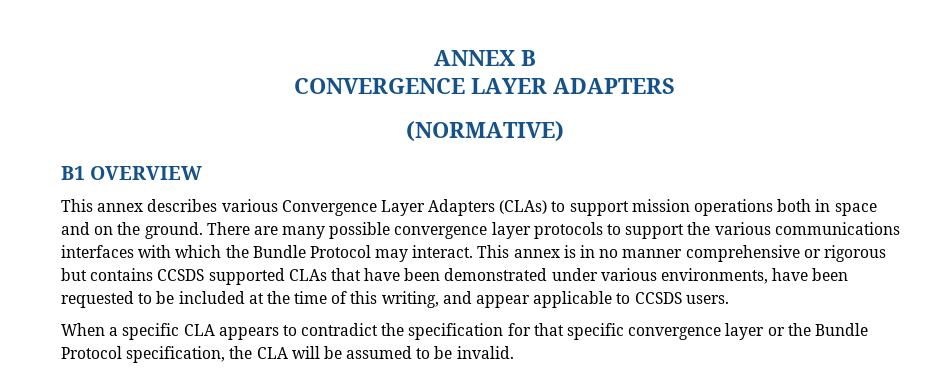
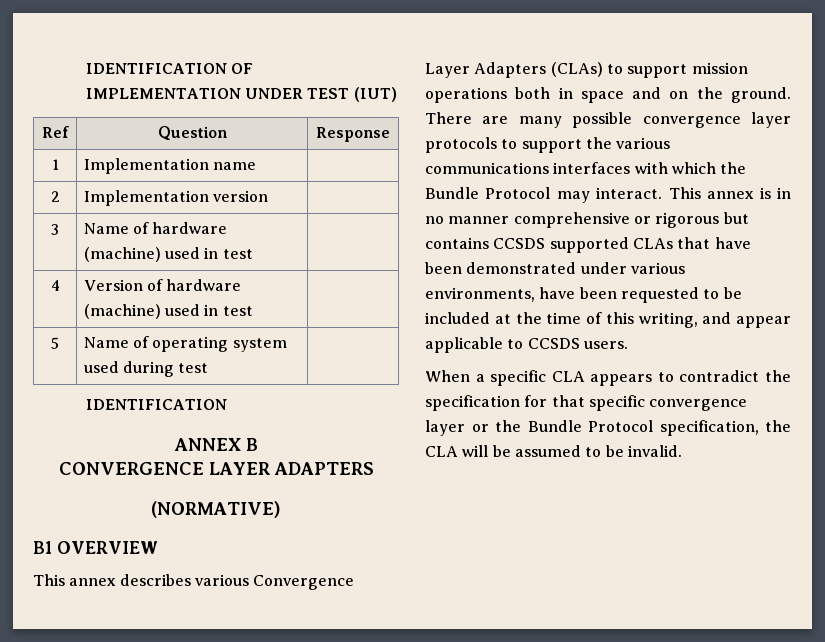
+ IDENTIFICATION OF IMPLEMENTATION UNDER TEST (IUT)
+ Ref | Question | Response
+ 1 | Implementation name |
+ 2 | Implementation version |
+ 3 | Name of hardware (machine) used in test |
+ 4 | Version of hardware (machine) used in test |
+ 5 | Name of operating system used during test |
+ IDENTIFICATION

